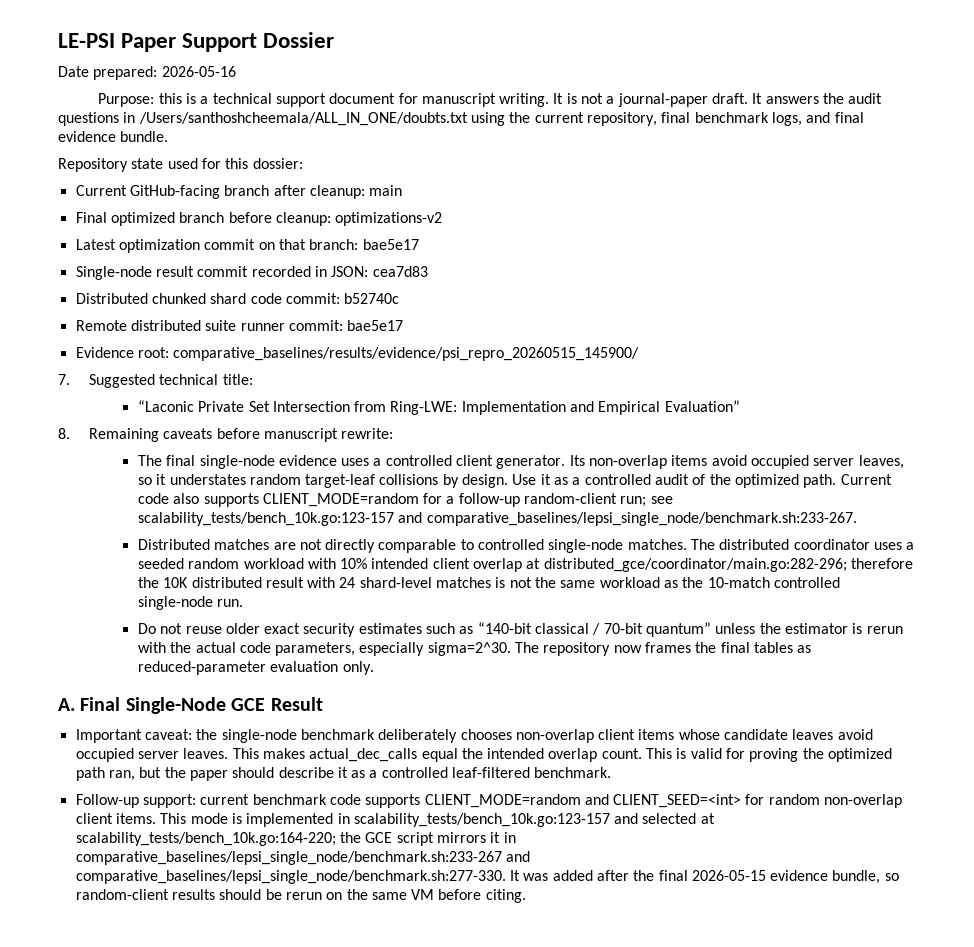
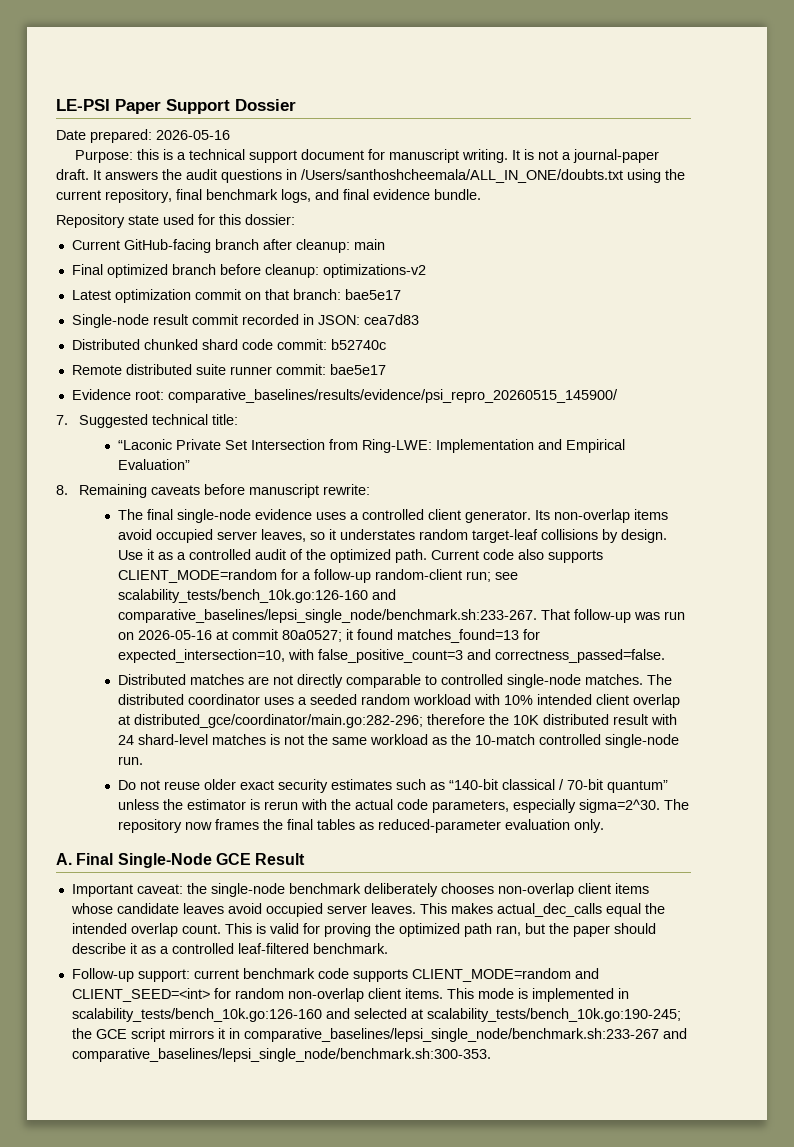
- Current code also supports CLIENT_MODE=random for a follow-up random-client run; see scalability_tests/bench_10k.go:123-157 and comparative_baselines/lepsi_single_node/benchmark.sh:233-267.
+ Current code also supports CLIENT_MODE=random for a follow-up random-client run; see scalability_tests/bench_10k.go:126-160 and comparative_baselines/lepsi_single_node/benchmark.sh:233-267. That follow-up was run on 2026-05-16 at commit 80a0527; it found matches_found=13 for expected_intersection=10, with false_positive_count=3 and correctness_passed=false.
- This mode is implemented in scalability_tests/bench_10k.go:123-157 and selected at scalability_tests/bench_10k.go:164-220; the GCE script mirrors it in comparative_baselines/lepsi_single_node/benchmark.sh:233-267 and comparative_baselines/lepsi_single_node/benchmark.sh:277-330. It was added after the final 2026-05-15 evidence bundle, so random-client results should be rerun on the same VM before citing.
+ This mode is implemented in scalability_tests/bench_10k.go:126-160 and selected at scalability_tests/bench_10k.go:190-245; the GCE script mirrors it in comparative_baselines/lepsi_single_node/benchmark.sh:233-267 and comparative_baselines/lepsi_single_node/benchmark.sh:300-353.

